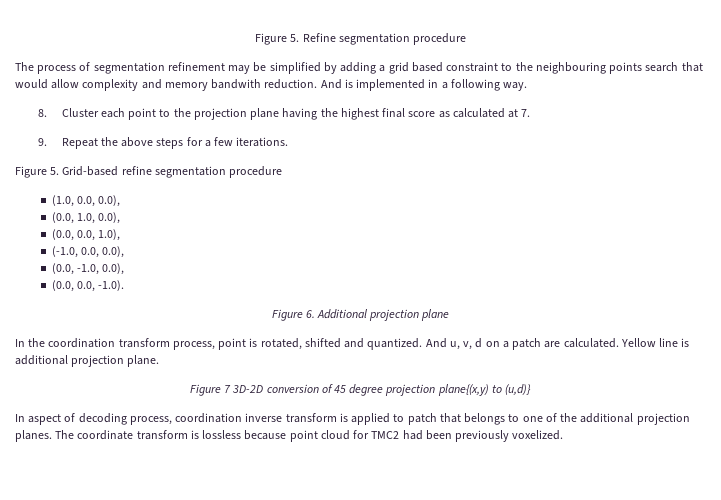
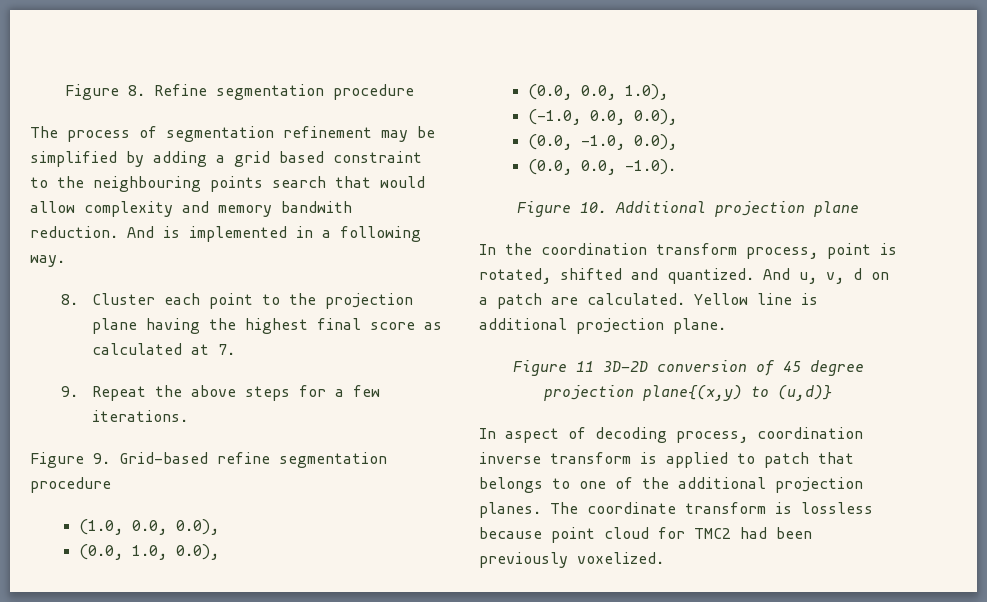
- Figure 5. Refine segmentation procedure
+ Figure 8. Refine segmentation procedure
- Figure 5. Grid-based refine segmentation procedure
+ Figure 9. Grid-based refine segmentation procedure
- Figure 6. Additional projection plane
+ Figure 10. Additional projection plane
- Figure 7 3D-2D conversion of 45 degree projection plane{(x,y) to (u,d)}
+ Figure 11 3D-2D conversion of 45 degree projection plane{(x,y) to (u,d)}

